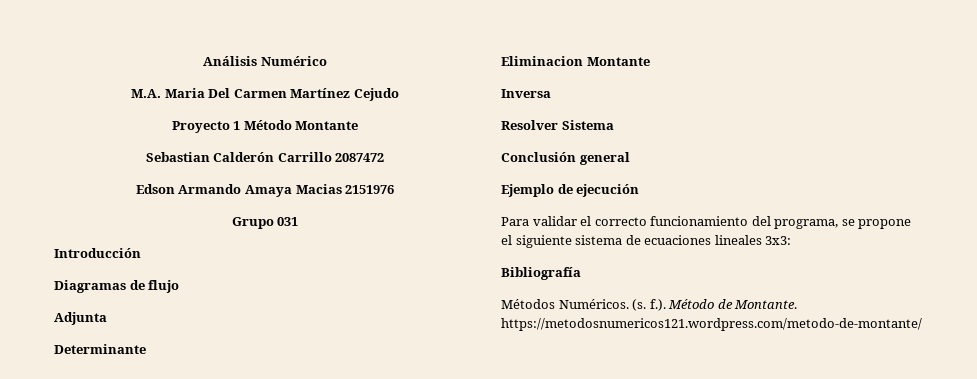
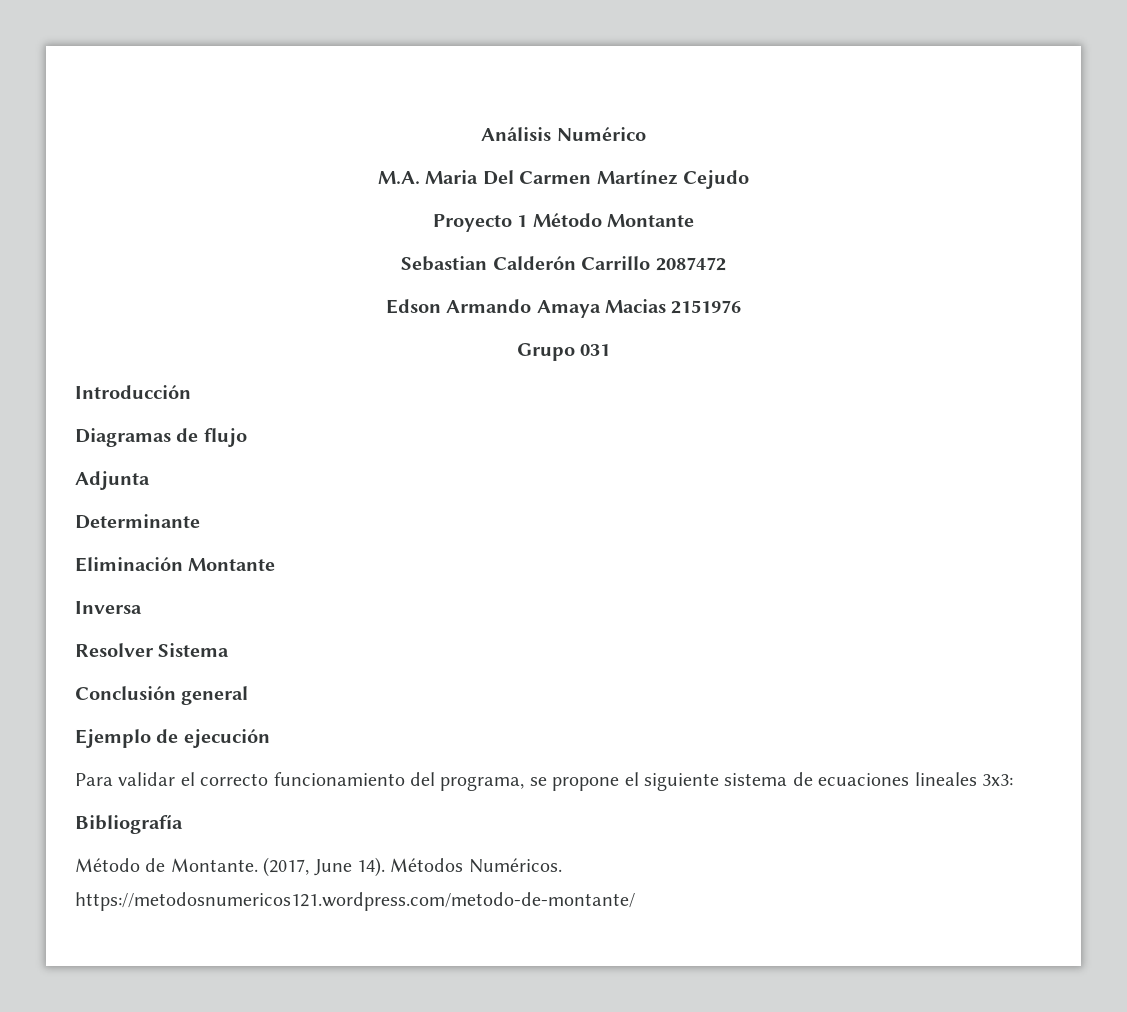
- Eliminacion Montante
+ Eliminación Montante
- Métodos Numéricos. (s. f.). Método de Montante. https://metodosnumericos121.wordpress.com/metodo-de-montante/
+ Método de Montante. (2017, June 14). Métodos Numéricos. https://metodosnumericos121.wordpress.com/metodo-de-montante/

